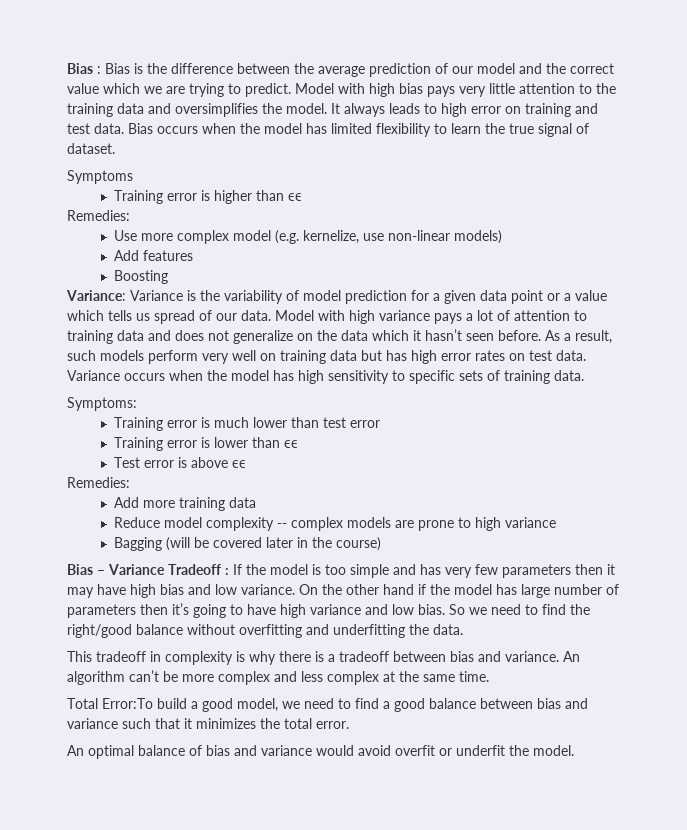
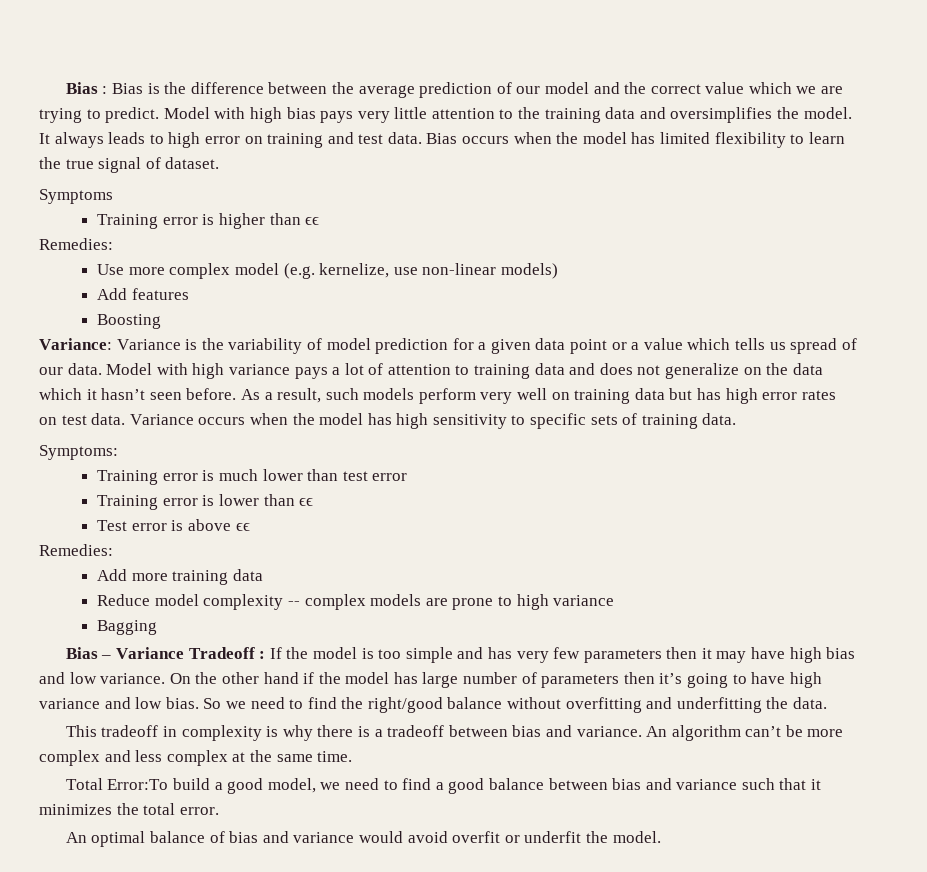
- Bagging (will be covered later in the course)
+ Bagging

